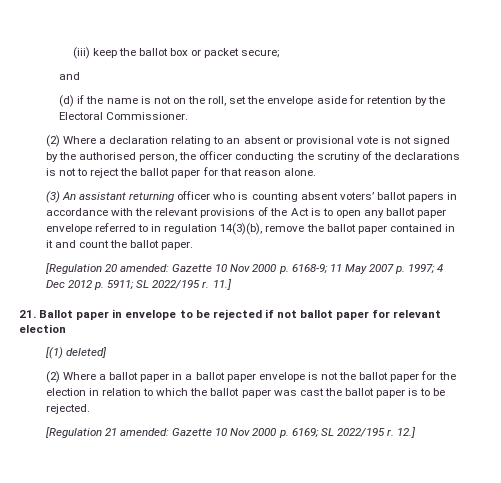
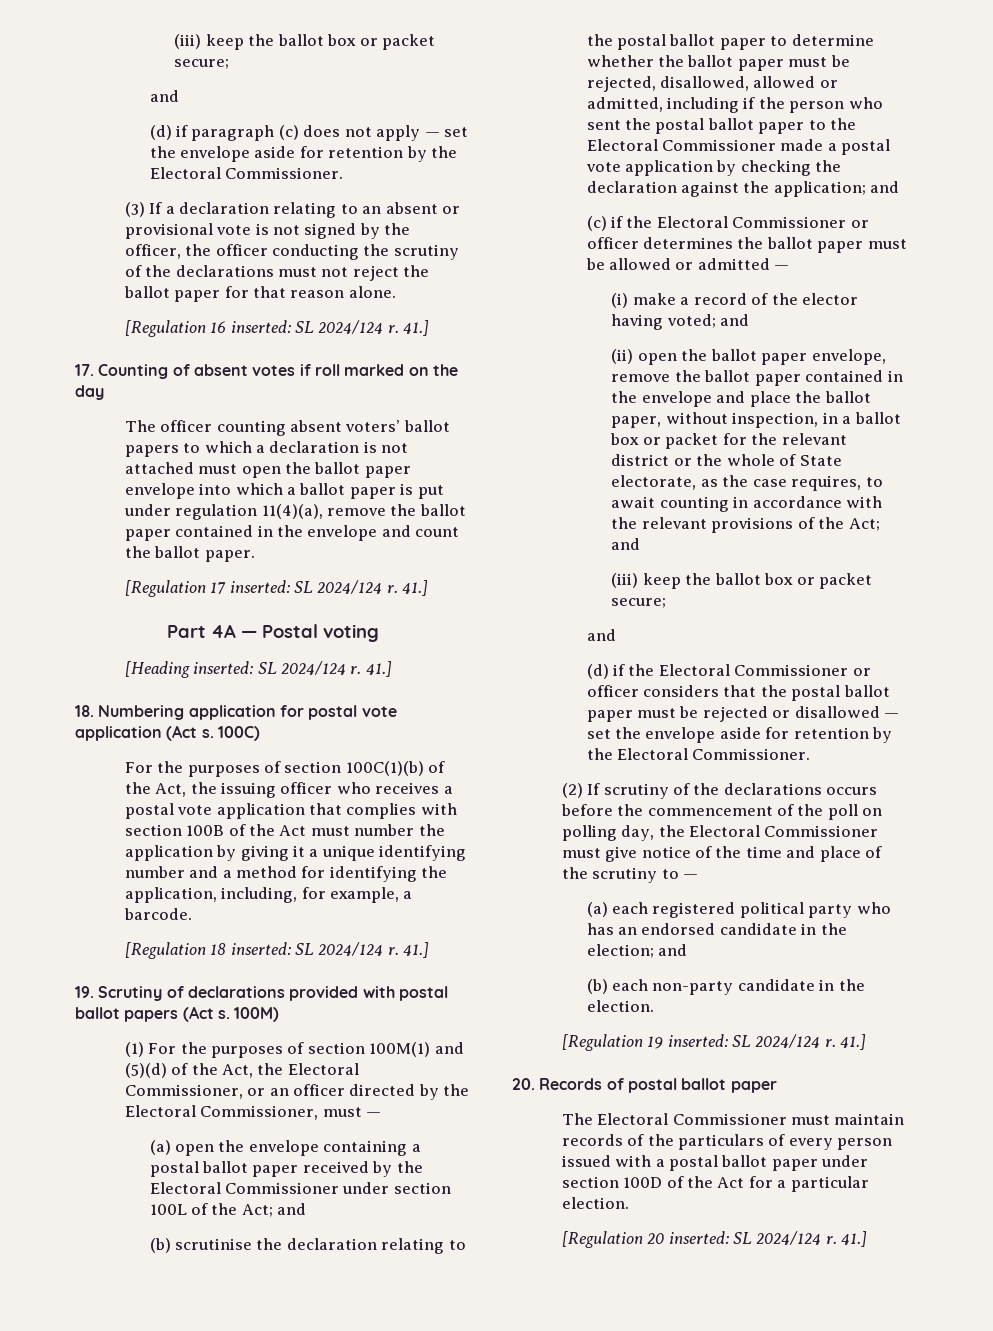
- (d) if the name is not on the roll, set the envelope aside for retention by the Electoral Commissioner.
+ (d) if paragraph (c) does not apply — set the envelope aside for retention by the Electoral Commissioner.
+ (3) If a declaration relating to an absent or provisional vote is not signed by the officer, the officer conducting the scrutiny of the declarations must not reject the ballot paper for that reason alone.
+ [Regulation 16 inserted: SL 2024/124 r. 41.]
+ 17. Counting of absent votes if roll marked on the day
+ The officer counting absent voters’ ballot papers to which a declaration is not attached must open the ballot paper envelope into which a ballot paper is put under regulation 11(4)(a), remove the ballot paper contained in the envelope and count the ballot paper.
+ [Regulation 17 inserted: SL 2024/124 r. 41.]
+ Part 4A — Postal voting
+ [Heading inserted: SL 2024/124 r. 41.]
+ 18. Numbering application for postal vote application (Act s. 100C)
+ For the purposes of section 100C(1)(b) of the Act, the issuing officer who receives a postal vote application that complies with section 100B of the Act must number the application by giving it a unique identifying number and a method for identifying the application, including, for example, a barcode.
+ [Regulation 18 inserted: SL 2024/124 r. 41.]
+ 19. Scrutiny of declarations provided with postal ballot papers (Act s. 100M)
+ (1) For the purposes of section 100M(1) and (5)(d) of the Act, the Electoral Commissioner, or an officer directed by the Electoral Commissioner, must —
+ (a) open the envelope containing a postal ballot paper received by the Electoral Commissioner under section 100L of the Act; and
+ (b) scrutinise the declaration relating to the postal ballot paper to determine whether the ballot paper must be rejected, disallowed, allowed or admitted, including if the person who sent the postal ballot paper to the Electoral Commissioner made a postal vote application by checking the declaration against the application; and
+ (c) if the Electoral Commissioner or officer determines the ballot paper must be allowed or admitted —
+ (i) make a record of the elector having voted; and
+ (ii) open the ballot paper envelope, remove the ballot paper contained in the envelope and place the ballot paper, without inspection, in a ballot box or packet for the relevant district or the whole of State electorate, as the case requires, to await counting in accordance with the relevant provisions of the Act; and
+ (iii) keep the ballot box or packet secure;
+ and
+ (d) if the Electoral Commissioner or officer considers that the postal ballot paper must be rejected or disallowed — set the envelope aside for retention by the Electoral Commissioner.
- (2) Where a declaration relating to an absent or provisional vote is not signed by the authorised person, the officer conducting the scrutiny of the declarations is not to reject the ballot paper for that reason alone.
- (3) An assistant returning officer who is counting absent voters’ ballot papers in accordance with the relevant provisions of the Act is to open any ballot paper envelope referred to in regulation 14(3)(b), remove the ballot paper contained in it and count the ballot paper.
- [Regulation 20 amended: Gazette 10 Nov 2000 p. 6168-9; 11 May 2007 p. 1997; 4 Dec 2012 p. 5911; SL 2022/195 r. 11.]
- 21. Ballot paper in envelope to be rejected if not ballot paper for relevant election
- [(1) deleted]
- (2) Where a ballot paper in a ballot paper envelope is not the ballot paper for the election in relation to which the ballot paper was cast the ballot paper is to be rejected.
- [Regulation 21 amended: Gazette 10 Nov 2000 p. 6169; SL 2022/195 r. 12.]
+ (2) If scrutiny of the declarations occurs before the commencement of the poll on polling day, the Electoral Commissioner must give notice of the time and place of the scrutiny to —
+ (a) each registered political party who has an endorsed candidate in the election; and
+ (b) each non-party candidate in the election.
+ [Regulation 19 inserted: SL 2024/124 r. 41.]
+ 20. Records of postal ballot paper
+ The Electoral Commissioner must maintain records of the particulars of every person issued with a postal ballot paper under section 100D of the Act for a particular election.
+ [Regulation 20 inserted: SL 2024/124 r. 41.]

